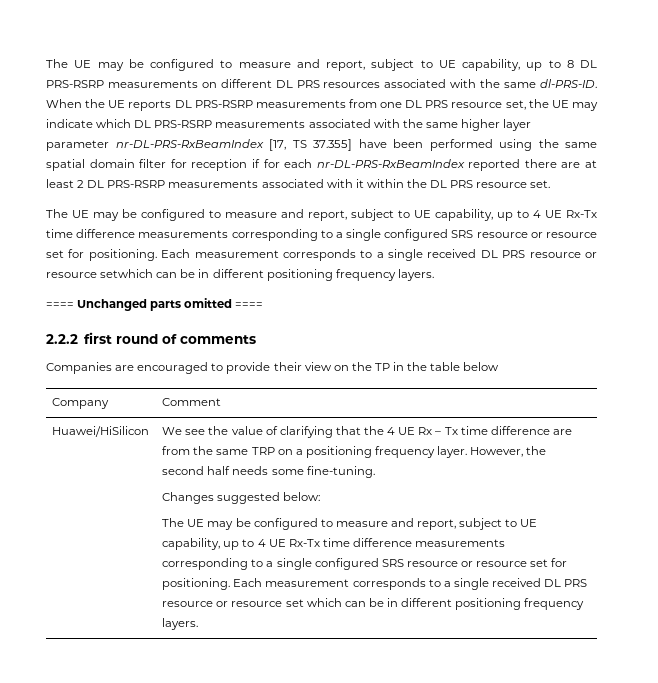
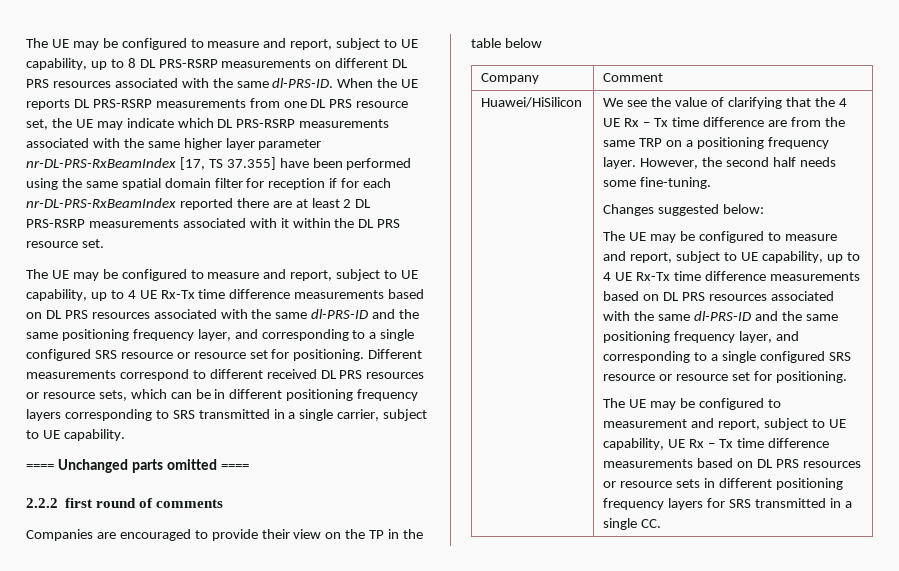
  When the UE reports DL PRS-RSRP measurements from one DL PRS resource set, the UE may indicate which DL PRS-RSRP measurements associated with the same higher layer parameter nr-DL-PRS-RxBeamIndex [17, TS 37.355] have been performed using the same spatial domain filter for reception if for each nr-DL-PRS-RxBeamIndex reported there are at least 2 DL PRS-RSRP measurements associated with it within the DL PRS resource set.
- The UE may be configured to measure and report, subject to UE capability, up to 4 UE Rx-Tx time difference measurements corresponding to a single configured SRS resource or resource set for positioning.
+ The UE may be configured to measure and report, subject to UE capability, up to 4 UE Rx-Tx time difference measurements based on DL PRS resources associated with the same dl-PRS-ID and the same positioning frequency layer, and corresponding to a single configured SRS resource or resource set for positioning.
- Each measurement corresponds to a single received DL PRS resource or resource setwhich can be in different positioning frequency layers.
+ Different measurements correspond to different received DL PRS resources or resource sets, which can be in different positioning frequency layers corresponding to SRS transmitted in a single carrier, subject to UE capability.
  Changes suggested below:
- The UE may be configured to measure and report, subject to UE capability, up to 4 UE Rx-Tx time difference measurements corresponding to a single configured SRS resource or resource set for positioning. Each measurement corresponds to a single received DL PRS resource or resource set which can be in different positioning frequency layers.
+ The UE may be configured to measure and report, subject to UE capability, up to 4 UE Rx-Tx time difference measurements based on DL PRS resources associated with the same dl-PRS-ID and the same positioning frequency layer, and corresponding to a single configured SRS resource or resource set for positioning.
+ The UE may be configured to measurement and report, subject to UE capability, UE Rx – Tx time difference measurements based on DL PRS resources or resource sets in different positioning frequency layers for SRS transmitted in a single CC.

